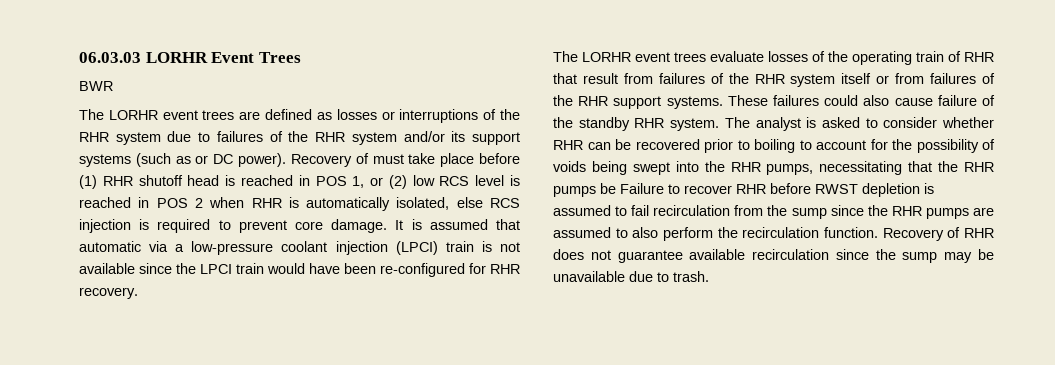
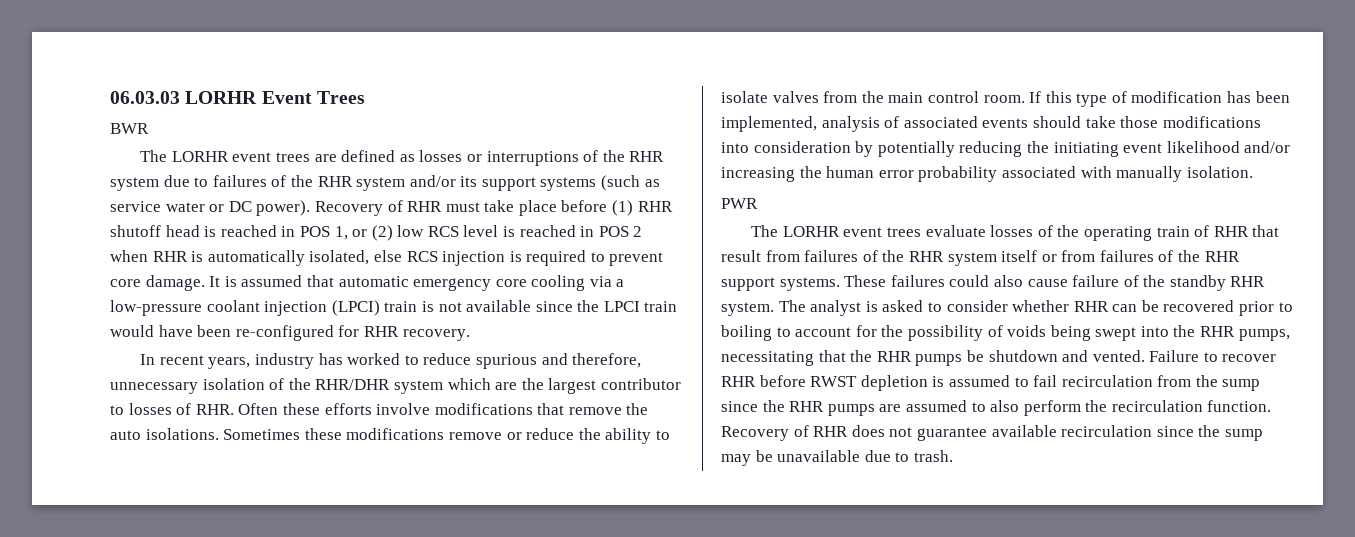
- The LORHR event trees are defined as losses or interruptions of the RHR system due to failures of the RHR system and/or its support systems (such as or DC power).
+ The LORHR event trees are defined as losses or interruptions of the RHR system due to failures of the RHR system and/or its support systems (such as service water or DC power).
- Recovery of must take place before (1) RHR shutoff head is reached in POS 1, or (2) low RCS level is reached in POS 2 when RHR is automatically isolated, else RCS injection is required to prevent core damage.
+ Recovery of RHR must take place before (1) RHR shutoff head is reached in POS 1, or (2) low RCS level is reached in POS 2 when RHR is automatically isolated, else RCS injection is required to prevent core damage.
- It is assumed that automatic via a low-pressure coolant injection (LPCI) train is not available since the LPCI train would have been re-configured for RHR recovery.
+ It is assumed that automatic emergency core cooling via a low-pressure coolant injection (LPCI) train is not available since the LPCI train would have been re-configured for RHR recovery.
+ In recent years, industry has worked to reduce spurious and therefore, unnecessary isolation of the RHR/DHR system which are the largest contributor to losses of RHR. Often these efforts involve modifications that remove the auto isolations. Sometimes these modifications remove or reduce the ability to isolate valves from the main control room. If this type of modification has been implemented, analysis of associated events should take those modifications into consideration by potentially reducing the initiating event likelihood and/or increasing the human error probability associated with manually isolation.
+ PWR
- The analyst is asked to consider whether RHR can be recovered prior to boiling to account for the possibility of voids being swept into the RHR pumps, necessitating that the RHR pumps be Failure to recover RHR before RWST depletion is assumed to fail recirculation from the sump since the RHR pumps are assumed to also perform the recirculation function.
+ The analyst is asked to consider whether RHR can be recovered prior to boiling to account for the possibility of voids being swept into the RHR pumps, necessitating that the RHR pumps be shutdown and vented. Failure to recover RHR before RWST depletion is assumed to fail recirculation from the sump since the RHR pumps are assumed to also perform the recirculation function.

